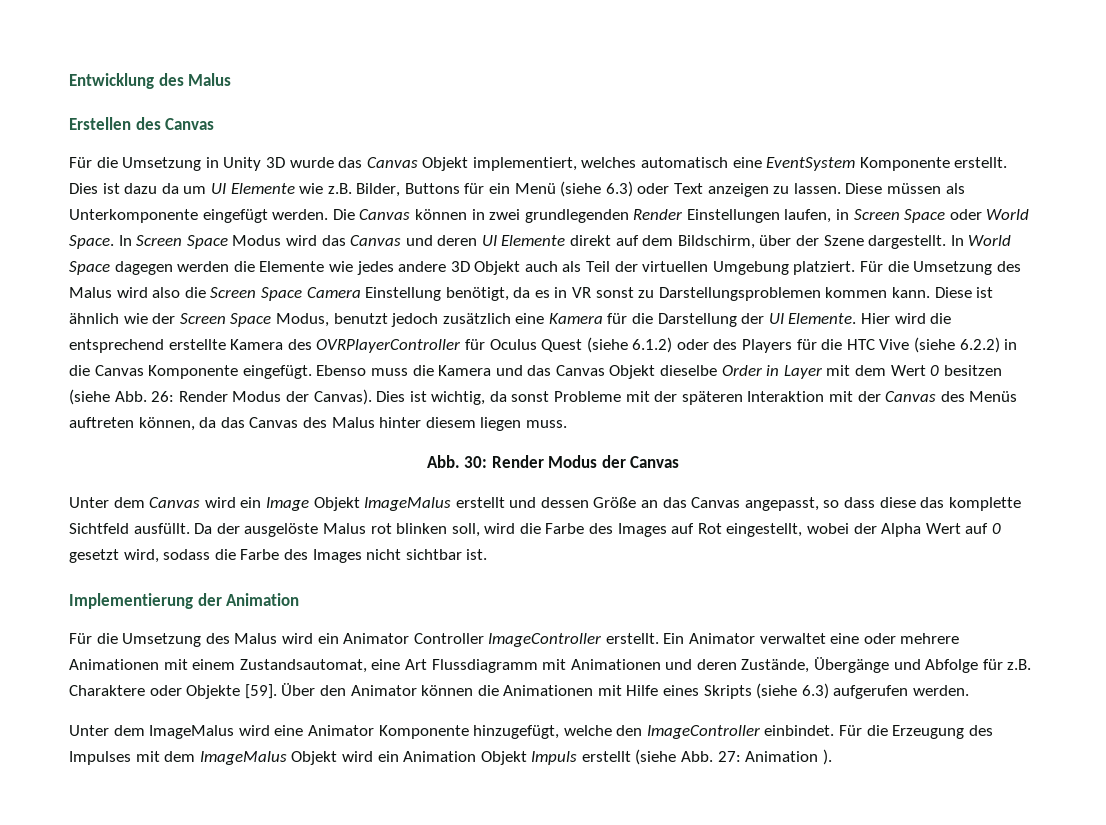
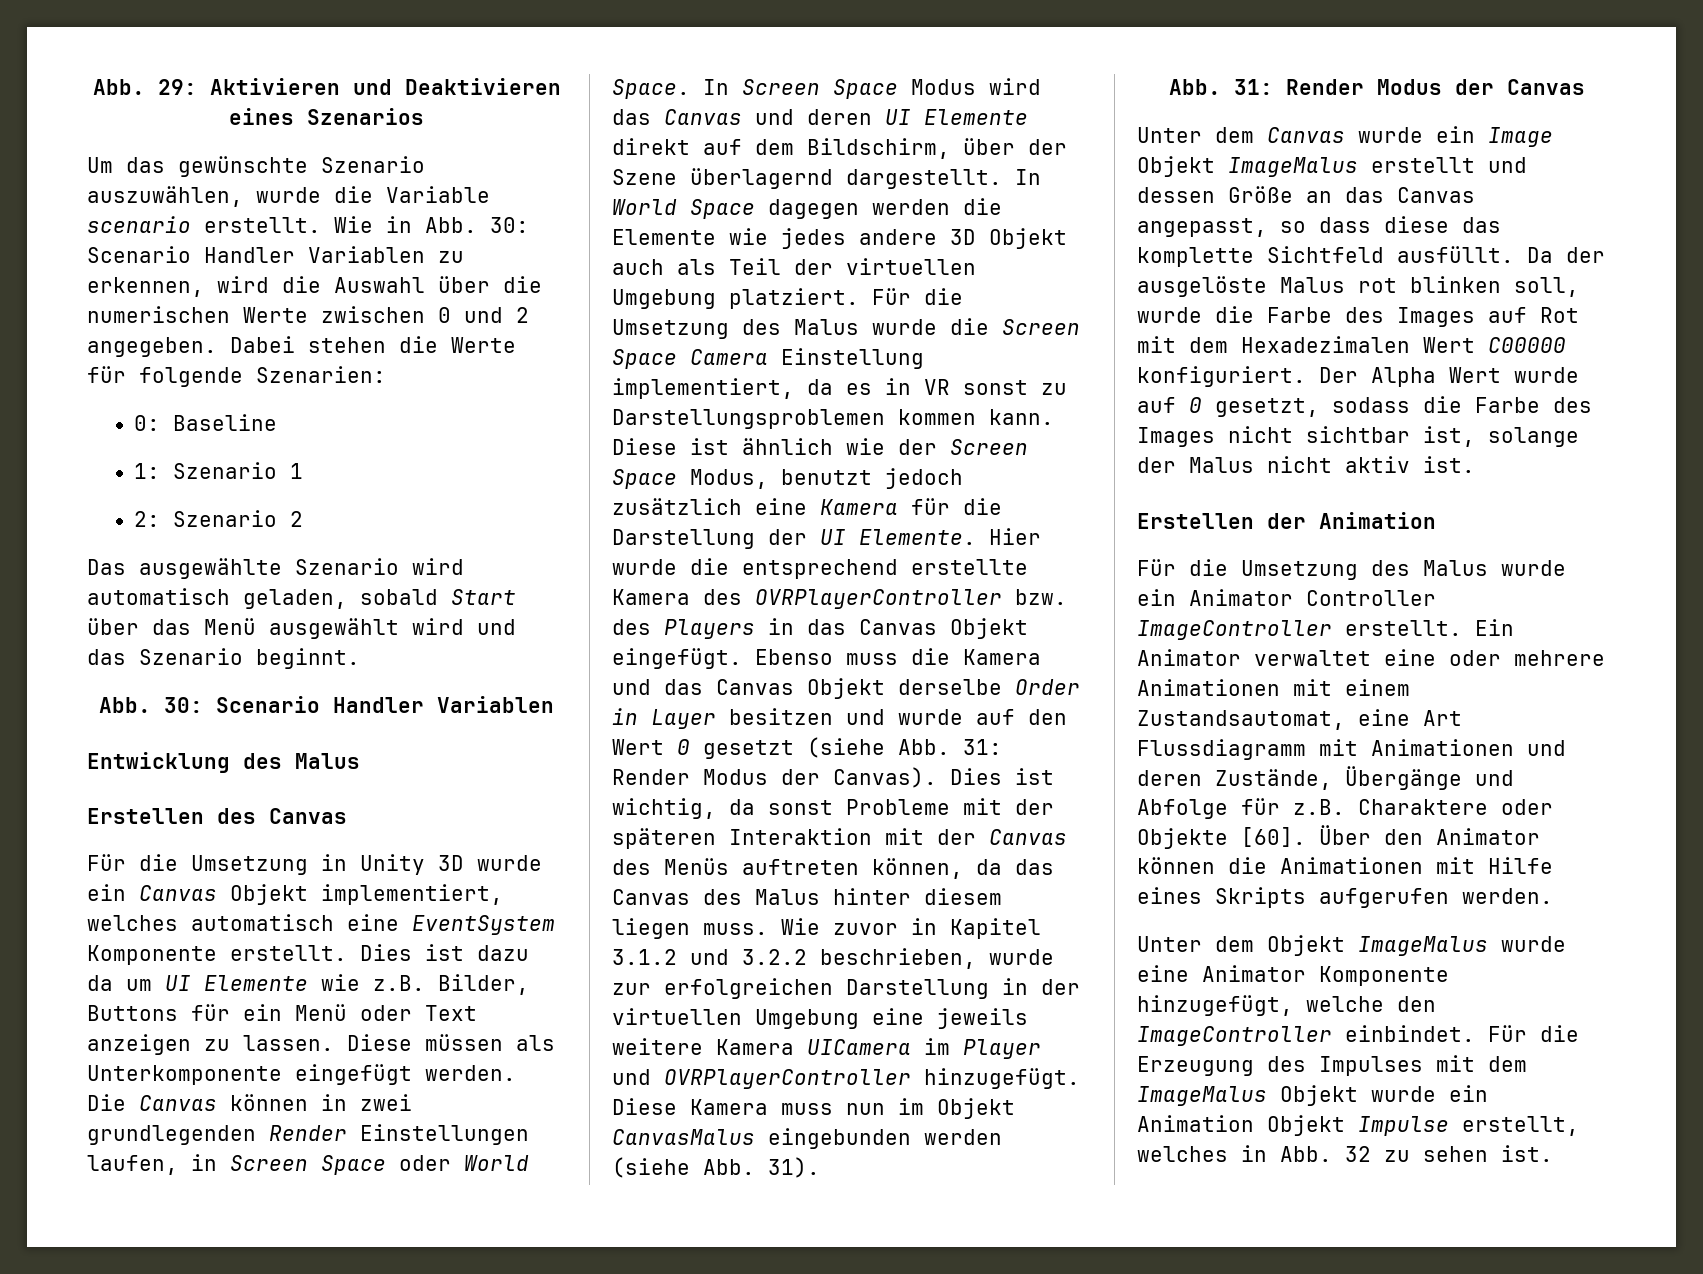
+ Abb. 29: Aktivieren und Deaktivieren eines Szenarios
+ Um das gewünschte Szenario auszuwählen, wurde die Variable scenario erstellt. Wie in Abb. 30: Scenario Handler Variablen zu erkennen, wird die Auswahl über die numerischen Werte zwischen 0 und 2 angegeben. Dabei stehen die Werte für folgende Szenarien:
+ 0: Baseline
+ 1: Szenario 1
+ 2: Szenario 2
+ Das ausgewählte Szenario wird automatisch geladen, sobald Start über das Menü ausgewählt wird und das Szenario beginnt.
+ Abb. 30: Scenario Handler Variablen
- Für die Umsetzung in Unity 3D wurde das Canvas Objekt implementiert, welches automatisch eine EventSystem Komponente erstellt.
+ Für die Umsetzung in Unity 3D wurde ein Canvas Objekt implementiert, welches automatisch eine EventSystem Komponente erstellt.
- Dies ist dazu da um UI Elemente wie z.B. Bilder, Buttons für ein Menü (siehe 6.3) oder Text anzeigen zu lassen.
+ Dies ist dazu da um UI Elemente wie z.B. Bilder, Buttons für ein Menü oder Text anzeigen zu lassen.
- In Screen Space Modus wird das Canvas und deren UI Elemente direkt auf dem Bildschirm, über der Szene dargestellt.
+ In Screen Space Modus wird das Canvas und deren UI Elemente direkt auf dem Bildschirm, über der Szene überlagernd dargestellt.
- Für die Umsetzung des Malus wird also die Screen Space Camera Einstellung benötigt, da es in VR sonst zu Darstellungsproblemen kommen kann.
+ Für die Umsetzung des Malus wurde die Screen Space Camera Einstellung implementiert, da es in VR sonst zu Darstellungsproblemen kommen kann.
- Hier wird die entsprechend erstellte Kamera des OVRPlayerController für Oculus Quest (siehe 6.1.2) oder des Players für die HTC Vive (siehe 6.2.2) in die Canvas Komponente eingefügt.
+ Hier wurde die entsprechend erstellte Kamera des OVRPlayerController bzw. des Players in das Canvas Objekt eingefügt.
- Ebenso muss die Kamera und das Canvas Objekt dieselbe Order in Layer mit dem Wert 0 besitzen (siehe Abb. 26: Render Modus der Canvas).
+ Ebenso muss die Kamera und das Canvas Objekt derselbe Order in Layer besitzen und wurde auf den Wert 0 gesetzt (siehe Abb. 31: Render Modus der Canvas).
- Dies ist wichtig, da sonst Probleme mit der späteren Interaktion mit der Canvas des Menüs auftreten können, da das Canvas des Malus hinter diesem liegen muss.
- Abb. 30: Render Modus der Canvas
+ Dies ist wichtig, da sonst Probleme mit der späteren Interaktion mit der Canvas des Menüs auftreten können, da das Canvas des Malus hinter diesem liegen muss. Wie zuvor in Kapitel 3.1.2 und 3.2.2 beschrieben, wurde zur erfolgreichen Darstellung in der virtuellen Umgebung eine jeweils weitere Kamera UICamera im Player und OVRPlayerController hinzugefügt. Diese Kamera muss nun im Objekt CanvasMalus eingebunden werden (siehe Abb. 31).
+ Abb. 31: Render Modus der Canvas
- Unter dem Canvas wird ein Image Objekt ImageMalus erstellt und dessen Größe an das Canvas angepasst, so dass diese das komplette Sichtfeld ausfüllt.
+ Unter dem Canvas wurde ein Image Objekt ImageMalus erstellt und dessen Größe an das Canvas angepasst, so dass diese das komplette Sichtfeld ausfüllt.
- Da der ausgelöste Malus rot blinken soll, wird die Farbe des Images auf Rot eingestellt, wobei der Alpha Wert auf 0 gesetzt wird, sodass die Farbe des Images nicht sichtbar ist.
+ Da der ausgelöste Malus rot blinken soll, wurde die Farbe des Images auf Rot mit dem Hexadezimalen Wert C00000 konfiguriert. Der Alpha Wert wurde auf 0 gesetzt, sodass die Farbe des Images nicht sichtbar ist, solange der Malus nicht aktiv ist.
- Implementierung der Animation
+ Erstellen der Animation
- Für die Umsetzung des Malus wird ein Animator Controller ImageController erstellt.
+ Für die Umsetzung des Malus wurde ein Animator Controller ImageController erstellt.
- Ein Animator verwaltet eine oder mehrere Animationen mit einem Zustandsautomat, eine Art Flussdiagramm mit Animationen und deren Zustände, Übergänge und Abfolge für z.B. Charaktere oder Objekte [59].
+ Ein Animator verwaltet eine oder mehrere Animationen mit einem Zustandsautomat, eine Art Flussdiagramm mit Animationen und deren Zustände, Übergänge und Abfolge für z.B. Charaktere oder Objekte [60].
- Über den Animator können die Animationen mit Hilfe eines Skripts (siehe 6.3) aufgerufen werden.
+ Über den Animator können die Animationen mit Hilfe eines Skripts aufgerufen werden.
- Unter dem ImageMalus wird eine Animator Komponente hinzugefügt, welche den ImageController einbindet.
+ Unter dem Objekt ImageMalus wurde eine Animator Komponente hinzugefügt, welche den ImageController einbindet.
- Für die Erzeugung des Impulses mit dem ImageMalus Objekt wird ein Animation Objekt Impuls erstellt (siehe Abb. 27: Animation ).
+ Für die Erzeugung des Impulses mit dem ImageMalus Objekt wurde ein Animation Objekt Impulse erstellt, welches in Abb. 32 zu sehen ist.

